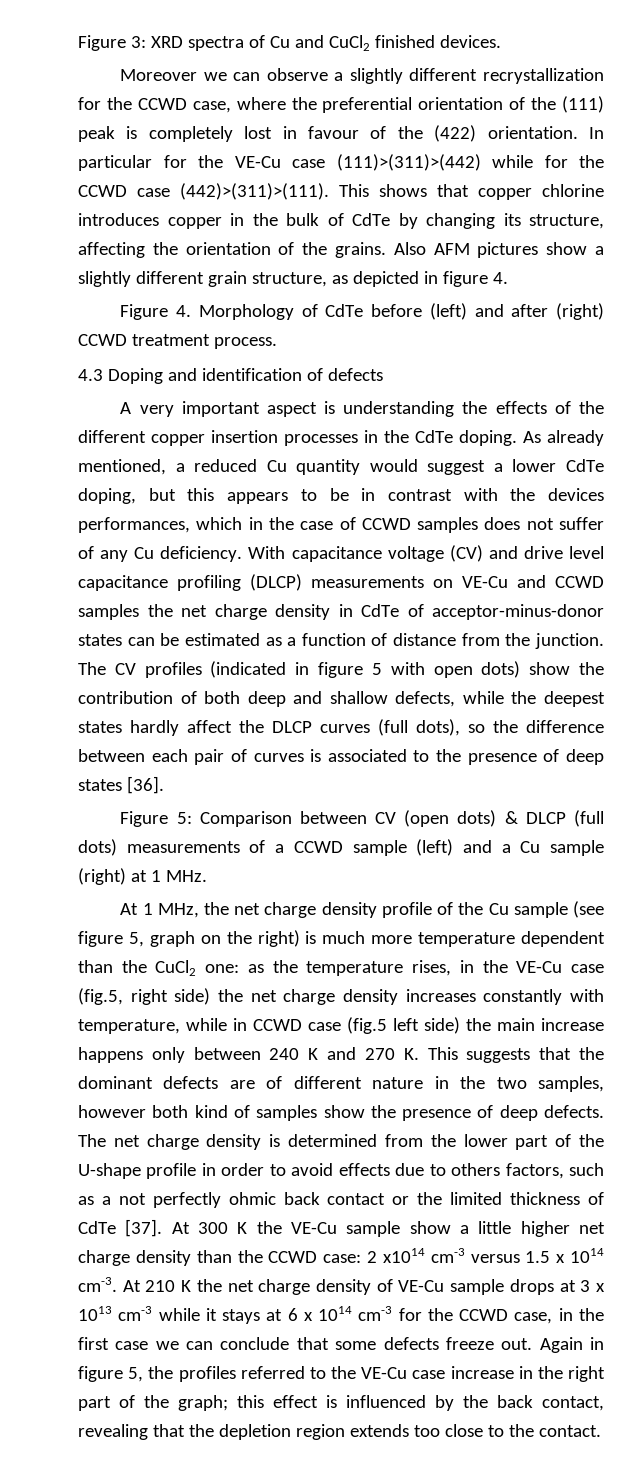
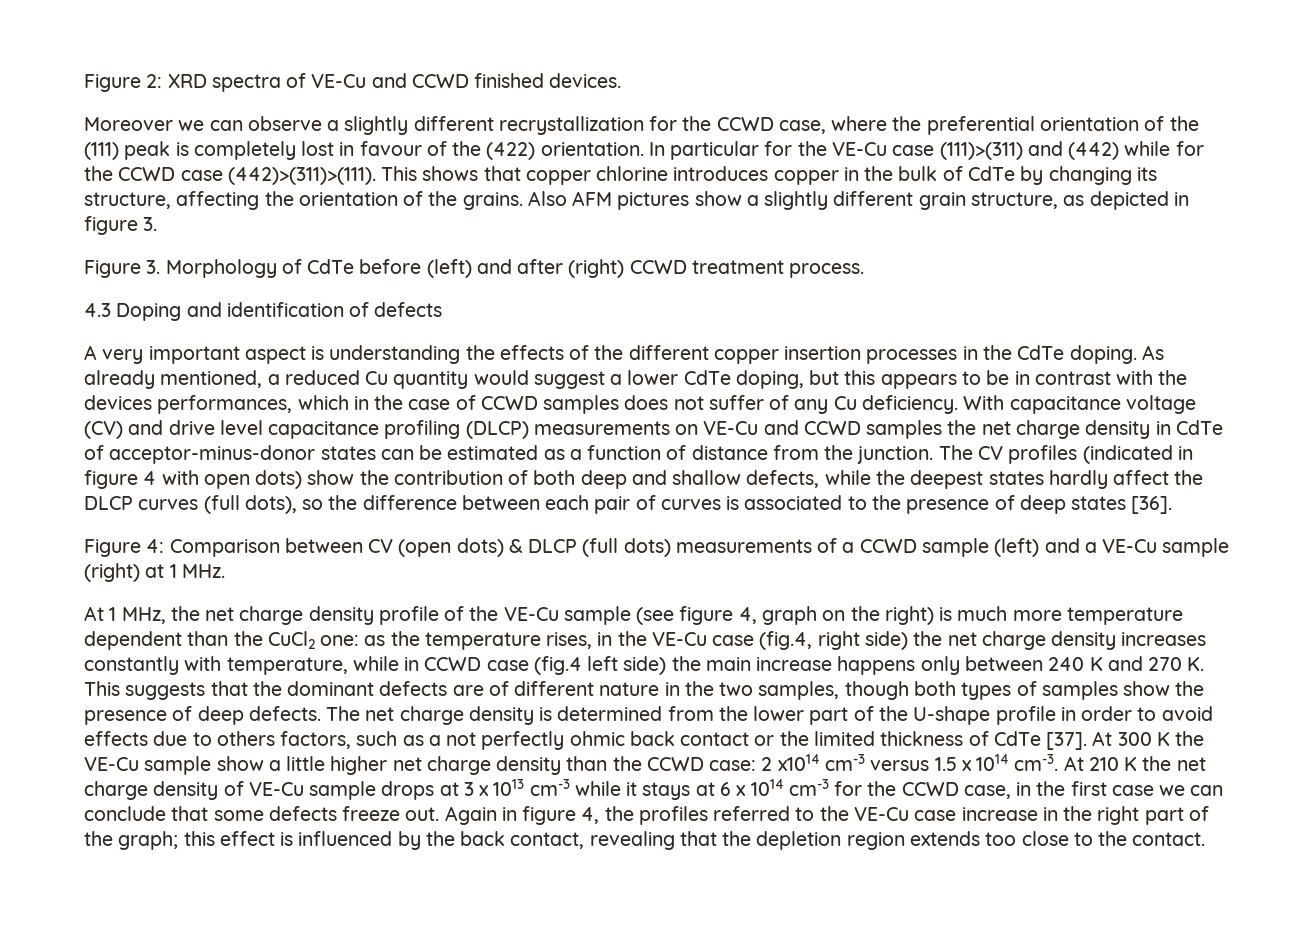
- Figure 3: XRD spectra of Cu and CuCl2 finished devices.
+ Figure 2: XRD spectra of VE-Cu and CCWD finished devices.
- In particular for the VE-Cu case (111)>(311)>(442) while for the CCWD case (442)>(311)>(111).
+ In particular for the VE-Cu case (111)>(311) and (442) while for the CCWD case (442)>(311)>(111).
- Also AFM pictures show a slightly different grain structure, as depicted in figure 4.
- Figure 4. Morphology of CdTe before (left) and after (right) CCWD treatment process.
+ Also AFM pictures show a slightly different grain structure, as depicted in figure 3.
+ Figure 3. Morphology of CdTe before (left) and after (right) CCWD treatment process.
- The CV profiles (indicated in figure 5 with open dots) show the contribution of both deep and shallow defects, while the deepest states hardly affect the DLCP curves (full dots), so the difference between each pair of curves is associated to the presence of deep states [36].
+ The CV profiles (indicated in figure 4 with open dots) show the contribution of both deep and shallow defects, while the deepest states hardly affect the DLCP curves (full dots), so the difference between each pair of curves is associated to the presence of deep states [36].
- Figure 5: Comparison between CV (open dots) & DLCP (full dots) measurements of a CCWD sample (left) and a Cu sample (right) at 1 MHz.
+ Figure 4: Comparison between CV (open dots) & DLCP (full dots) measurements of a CCWD sample (left) and a VE-Cu sample (right) at 1 MHz.
- At 1 MHz, the net charge density profile of the Cu sample (see figure 5, graph on the right) is much more temperature dependent than the CuCl2 one:
+ At 1 MHz, the net charge density profile of the VE-Cu sample (see figure 4, graph on the right) is much more temperature dependent than the CuCl2 one:
- as the temperature rises, in the VE-Cu case (fig.5, right side) the net charge density increases constantly with temperature, while in CCWD case (fig.5 left side) the main increase happens only between 240 K and 270 K. This suggests that the dominant defects are of different nature in the two samples, however both kind of samples show the presence of deep defects.
+ as the temperature rises, in the VE-Cu case (fig.4, right side) the net charge density increases constantly with temperature, while in CCWD case (fig.4 left side) the main increase happens only between 240 K and 270 K. This suggests that the dominant defects are of different nature in the two samples, though both types of samples show the presence of deep defects.
- Again in figure 5, the profiles referred to the VE-Cu case increase in the right part of the graph; this effect is influenced by the back contact, revealing that the depletion region extends too close to the contact.
+ Again in figure 4, the profiles referred to the VE-Cu case increase in the right part of the graph; this effect is influenced by the back contact, revealing that the depletion region extends too close to the contact.

